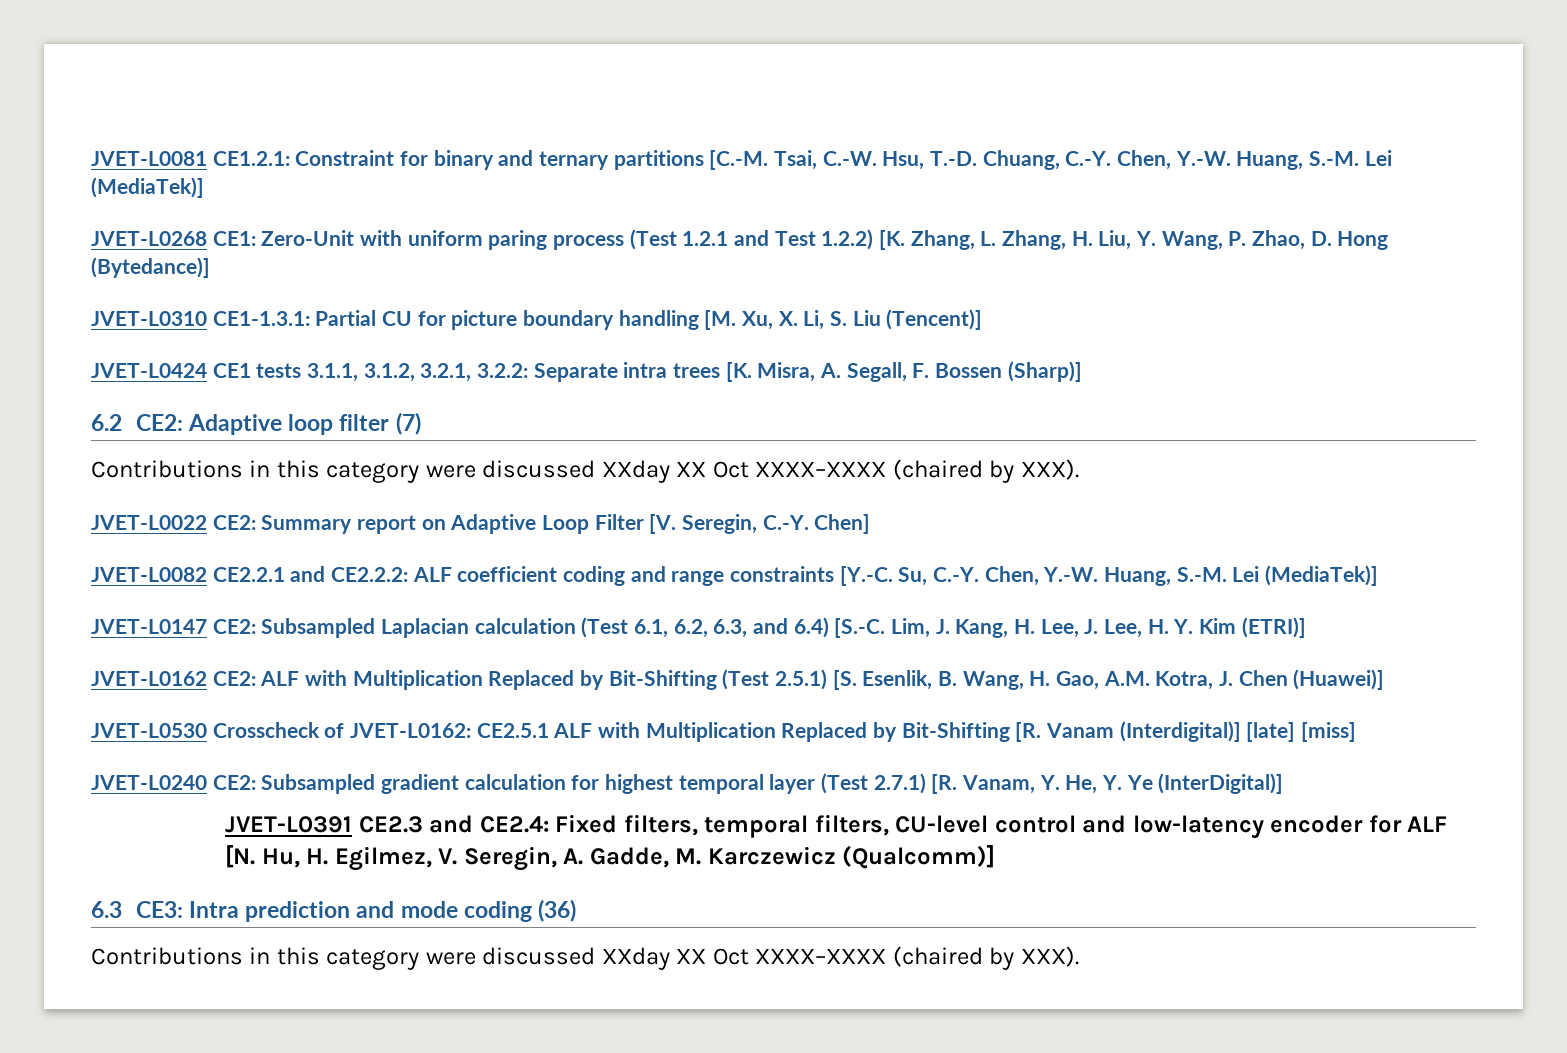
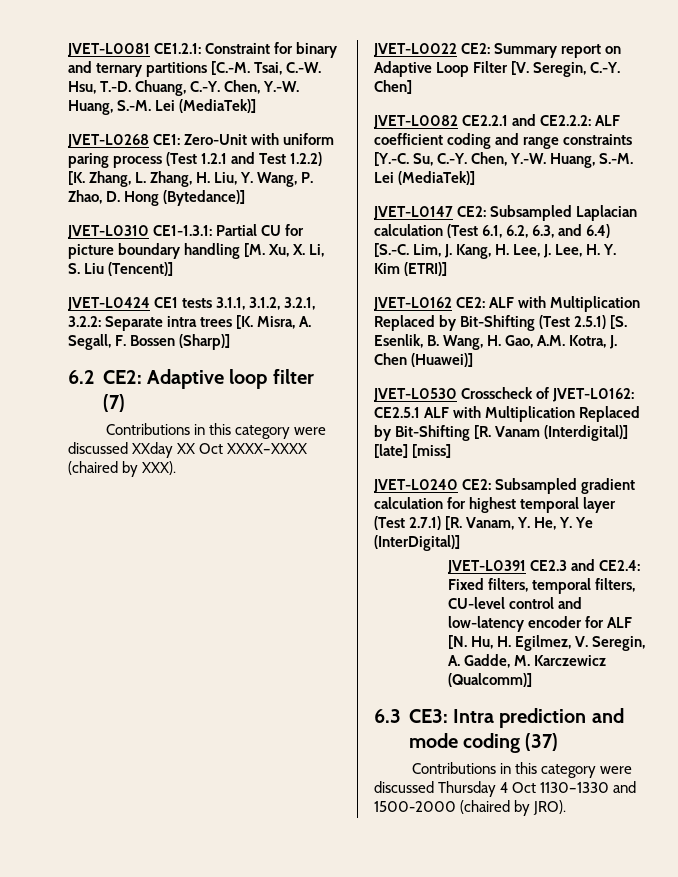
- 6.3 CE3: Intra prediction and mode coding (36)
- Contributions in this category were discussed XXday XX Oct XXXX–XXXX (chaired by XXX).
+ 6.3 CE3: Intra prediction and mode coding (37)
+ Contributions in this category were discussed Thursday 4 Oct 1130–1330 and 1500-2000 (chaired by JRO).

